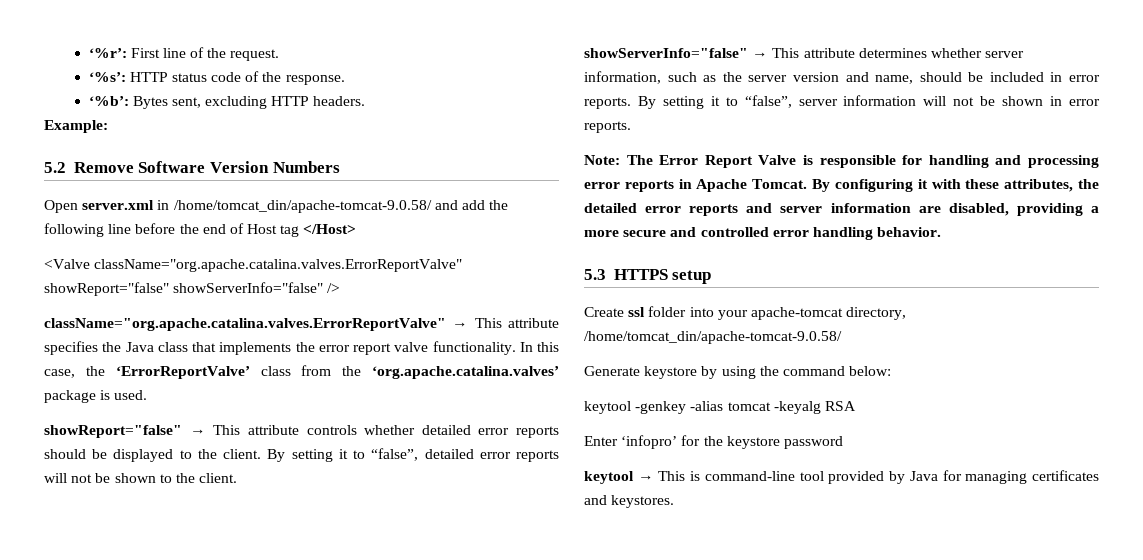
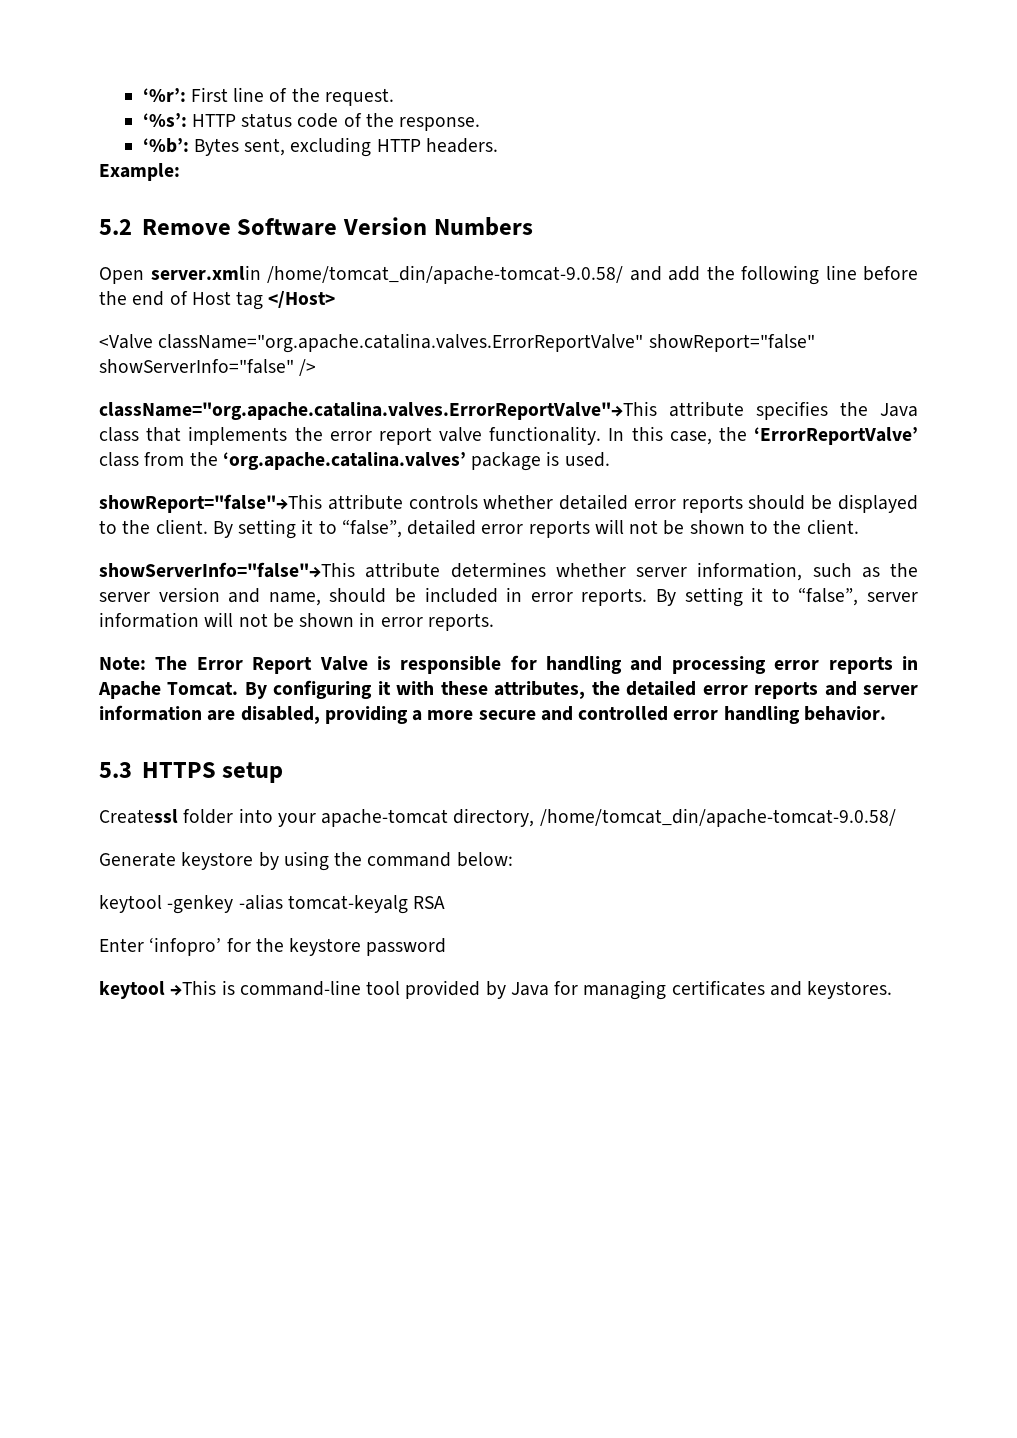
- Open server.xml in /home/tomcat_din/apache-tomcat-9.0.58/ and add the following line before the end of Host tag </Host>
+ Open server.xmlin /home/tomcat_din/apache-tomcat-9.0.58/ and add the following line before the end of Host tag </Host>
- className="org.apache.catalina.valves.ErrorReportValve" → This attribute specifies the Java class that implements the error report valve functionality.
+ className="org.apache.catalina.valves.ErrorReportValve"→This attribute specifies the Java class that implements the error report valve functionality.
- showReport="false" → This attribute controls whether detailed error reports should be displayed to the client.
+ showReport="false"→This attribute controls whether detailed error reports should be displayed to the client.
- showServerInfo="false" → This attribute determines whether server information, such as the server version and name, should be included in error reports.
+ showServerInfo="false"→This attribute determines whether server information, such as the server version and name, should be included in error reports.
- Create ssl folder into your apache-tomcat directory, /home/tomcat_din/apache-tomcat-9.0.58/
+ Createssl folder into your apache-tomcat directory, /home/tomcat_din/apache-tomcat-9.0.58/
- keytool -genkey -alias tomcat -keyalg RSA
+ keytool -genkey -alias tomcat-keyalg RSA
- keytool → This is command-line tool provided by Java for managing certificates and keystores.
+ keytool →This is command-line tool provided by Java for managing certificates and keystores.

